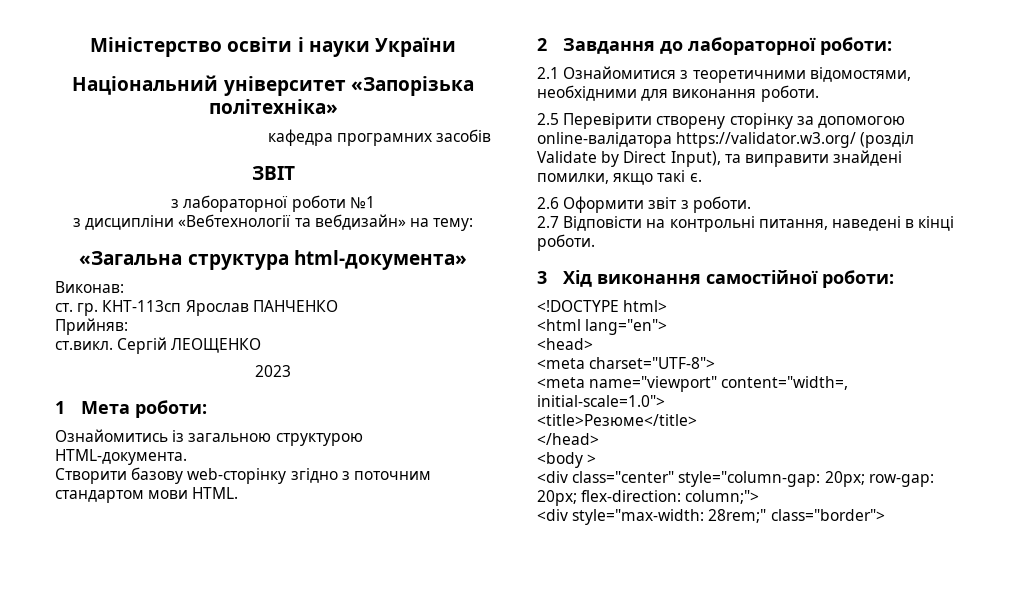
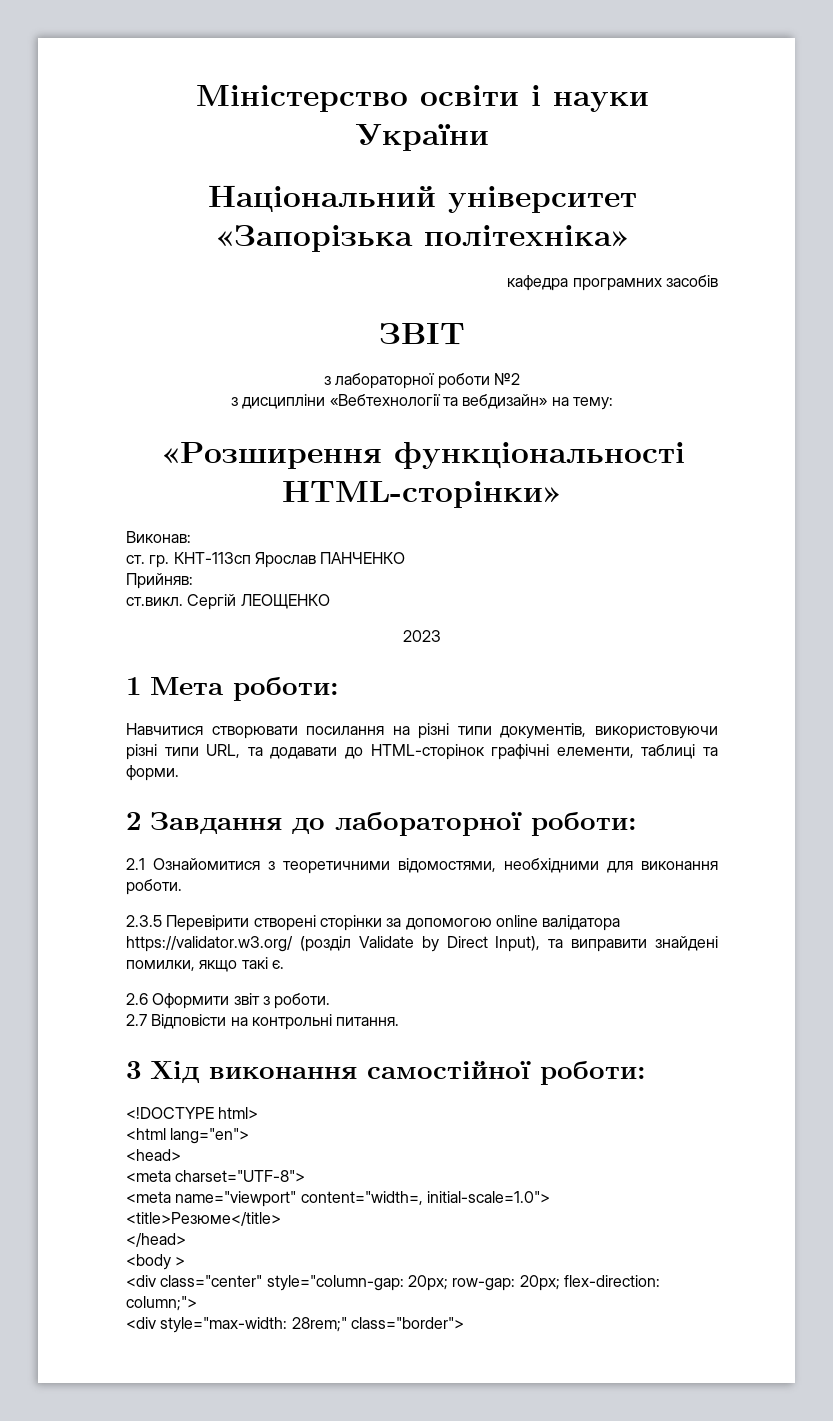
- з лабораторної роботи №1
+ з лабораторної роботи №2
- «Загальна структура html-документа»
+ «Розширення функціональності HTML-сторінки»
- Ознайомитись із загальною структурою HTML-документа.
- Створити базову web-сторінку згідно з поточним стандартом мови HTML.
+ Навчитися створювати посилання на різні типи документів, використовуючи різні типи URL, та додавати до HTML-сторінок графічні елементи, таблиці та форми.
- 2.5 Перевірити створену сторінку за допомогою online-валідатора https://validator.w3.org/ (розділ Validate by Direct Input), та виправити знайдені помилки, якщо такі є.
+ 2.3.5 Перевірити створені сторінки за допомогою online валідатора https://validator.w3.org/ (розділ Validate by Direct Input), та виправити знайдені помилки, якщо такі є.
- 2.7 Відповісти на контрольні питання, наведені в кінці роботи.
+ 2.7 Відповісти на контрольні питання.

